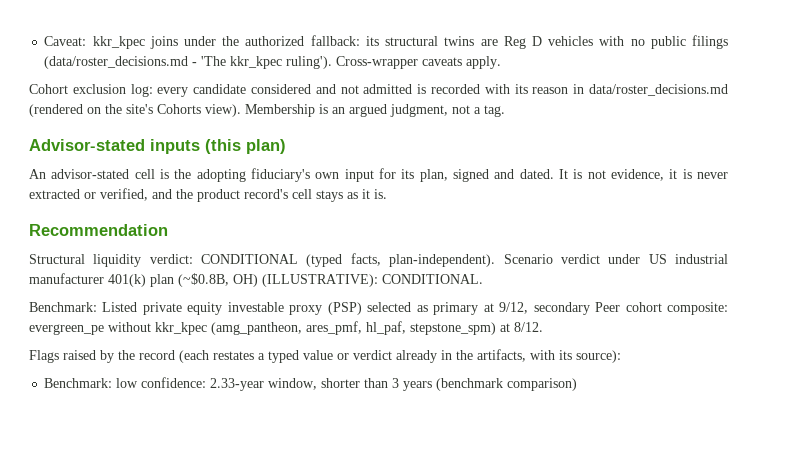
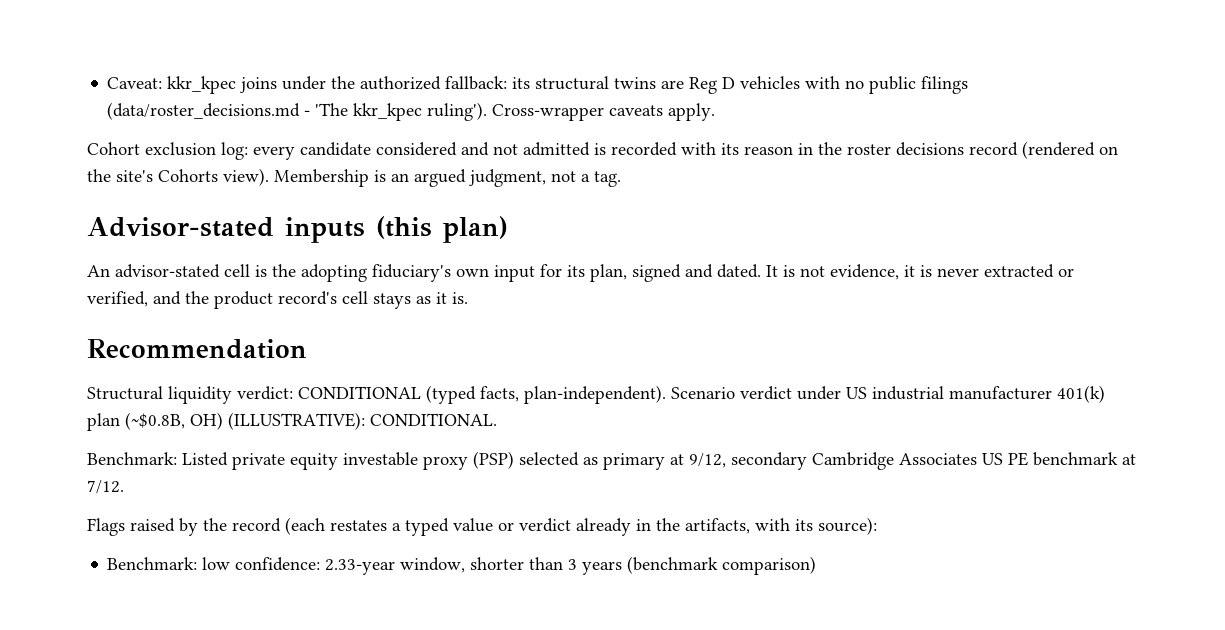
- Cohort exclusion log: every candidate considered and not admitted is recorded with its reason in data/roster_decisions.md (rendered on the site's Cohorts view).
+ Cohort exclusion log: every candidate considered and not admitted is recorded with its reason in the roster decisions record (rendered on the site's Cohorts view).
- Benchmark: Listed private equity investable proxy (PSP) selected as primary at 9/12, secondary Peer cohort composite: evergreen_pe without kkr_kpec (amg_pantheon, ares_pmf, hl_paf, stepstone_spm) at 8/12.
+ Benchmark: Listed private equity investable proxy (PSP) selected as primary at 9/12, secondary Cambridge Associates US PE benchmark at 7/12.

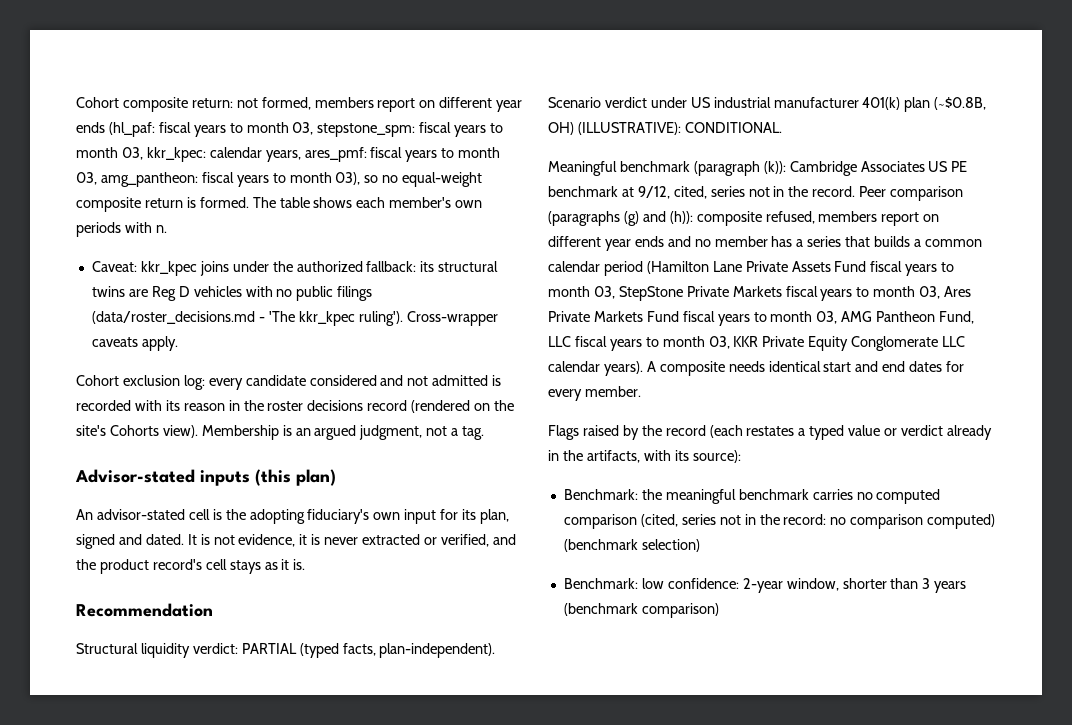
+ Cohort composite return: not formed, members report on different year ends (hl_paf: fiscal years to month 03, stepstone_spm: fiscal years to month 03, kkr_kpec: calendar years, ares_pmf: fiscal years to month 03, amg_pantheon: fiscal years to month 03), so no equal-weight composite return is formed. The table shows each member's own periods with n.
- Structural liquidity verdict: CONDITIONAL (typed facts, plan-independent).
+ Structural liquidity verdict: PARTIAL (typed facts, plan-independent).
- Benchmark: Listed private equity investable proxy (PSP) selected as primary at 9/12, secondary Cambridge Associates US PE benchmark at 7/12.
+ Meaningful benchmark (paragraph (k)): Cambridge Associates US PE benchmark at 9/12, cited, series not in the record. Peer comparison (paragraphs (g) and (h)): composite refused, members report on different year ends and no member has a series that builds a common calendar period (Hamilton Lane Private Assets Fund fiscal years to month 03, StepStone Private Markets fiscal years to month 03, Ares Private Markets Fund fiscal years to month 03, AMG Pantheon Fund, LLC fiscal years to month 03, KKR Private Equity Conglomerate LLC calendar years). A composite needs identical start and end dates for every member.
+ Benchmark: the meaningful benchmark carries no computed comparison (cited, series not in the record: no comparison computed) (benchmark selection)
- Benchmark: low confidence: 2.33-year window, shorter than 3 years (benchmark comparison)
+ Benchmark: low confidence: 2-year window, shorter than 3 years (benchmark comparison)

